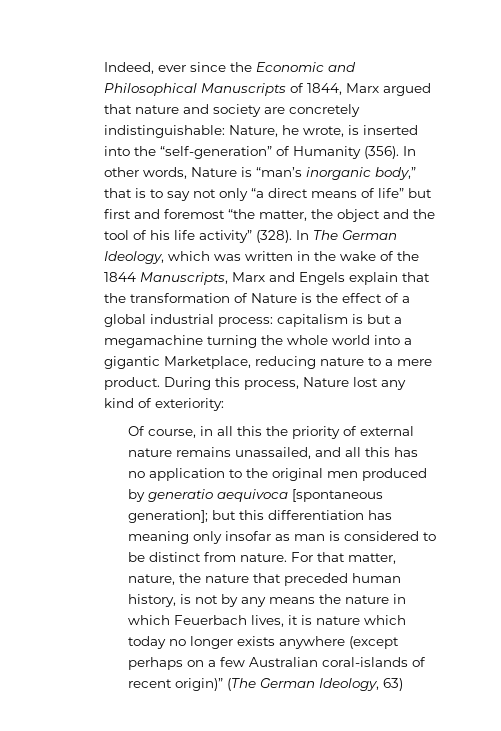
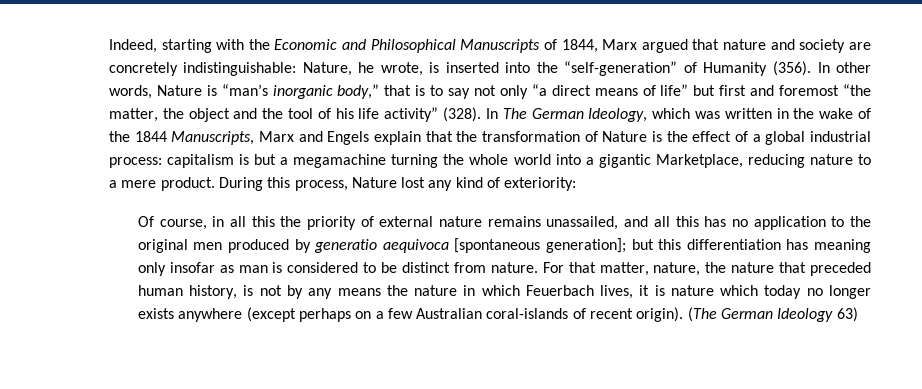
- Indeed, ever since the Economic and Philosophical Manuscripts of 1844, Marx argued that nature and society are concretely indistinguishable: Nature, he wrote, is inserted into the “self-generation” of Humanity (356).
+ Indeed, starting with the Economic and Philosophical Manuscripts of 1844, Marx argued that nature and society are concretely indistinguishable: Nature, he wrote, is inserted into the “self-generation” of Humanity (356).
- For that matter, nature, the nature that preceded human history, is not by any means the nature in which Feuerbach lives, it is nature which today no longer exists anywhere (except perhaps on a few Australian coral-islands of recent origin)” (The German Ideology, 63)
+ For that matter, nature, the nature that preceded human history, is not by any means the nature in which Feuerbach lives, it is nature which today no longer exists anywhere (except perhaps on a few Australian coral-islands of recent origin). (The German Ideology 63)

